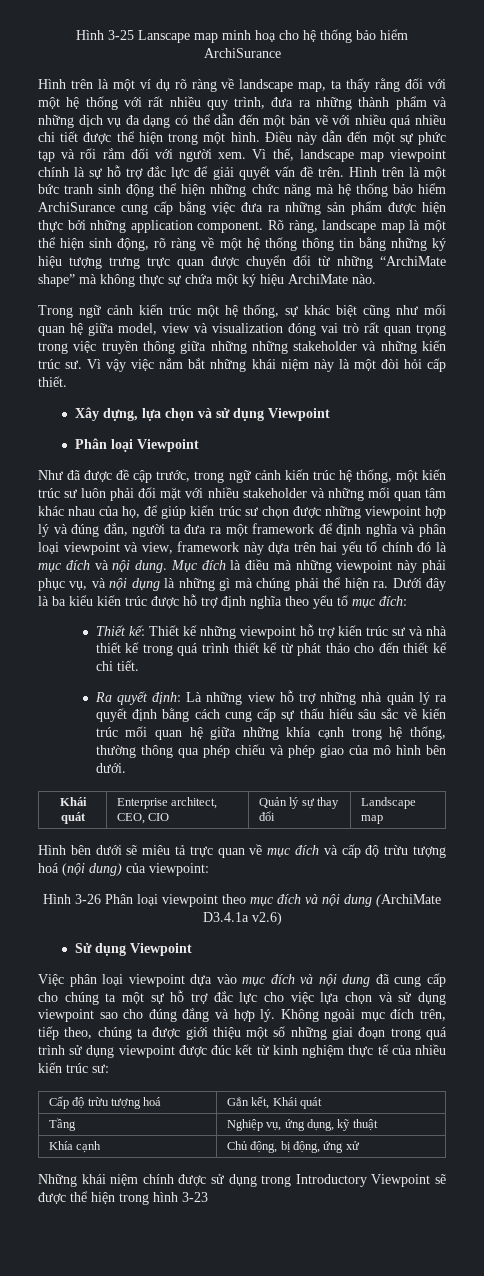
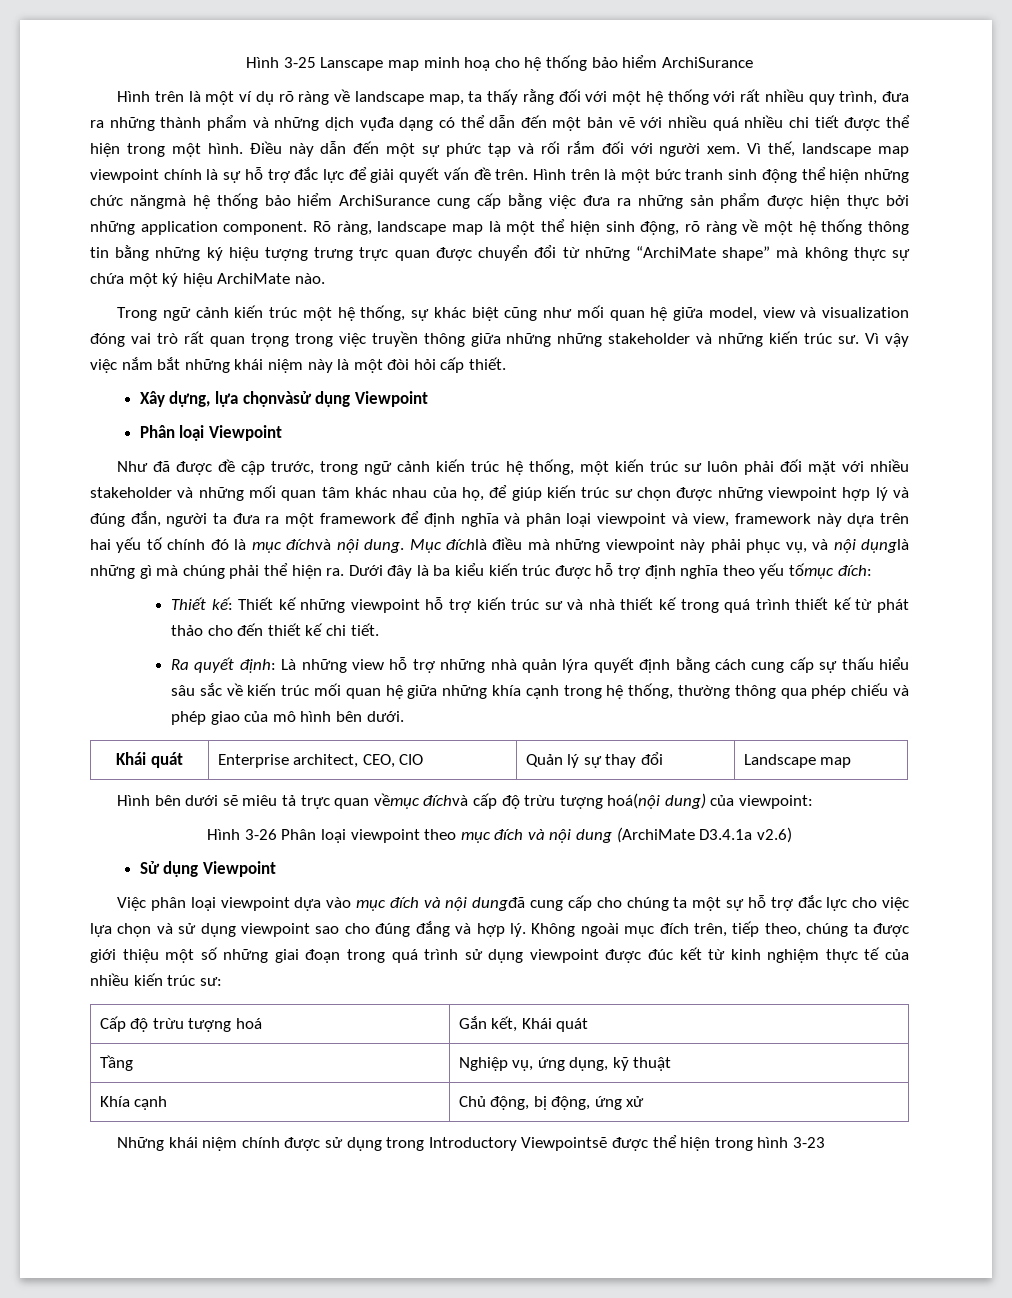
- Hình trên là một ví dụ rõ ràng về landscape map, ta thấy rằng đối với một hệ thống với rất nhiều quy trình, đưa ra những thành phẩm và những dịch vụ đa dạng có thể dẫn đến một bản vẽ với nhiều quá nhiều chi tiết được thể hiện trong một hình.
+ Hình trên là một ví dụ rõ ràng về landscape map, ta thấy rằng đối với một hệ thống với rất nhiều quy trình, đưa ra những thành phẩm và những dịch vụđa dạng có thể dẫn đến một bản vẽ với nhiều quá nhiều chi tiết được thể hiện trong một hình.
- Hình trên là một bức tranh sinh động thể hiện những chức năng mà hệ thống bảo hiểm ArchiSurance cung cấp bằng việc đưa ra những sản phẩm được hiện thực bởi những application component.
+ Hình trên là một bức tranh sinh động thể hiện những chức năngmà hệ thống bảo hiểm ArchiSurance cung cấp bằng việc đưa ra những sản phẩm được hiện thực bởi những application component.
- Xây dựng, lựa chọn và sử dụng Viewpoint
+ Xây dựng, lựa chọnvàsử dụng Viewpoint
- Như đã được đề cập trước, trong ngữ cảnh kiến trúc hệ thống, một kiến trúc sư luôn phải đối mặt với nhiều stakeholder và những mối quan tâm khác nhau của họ, để giúp kiến trúc sư chọn được những viewpoint hợp lý và đúng đắn, người ta đưa ra một framework để định nghĩa và phân loại viewpoint và view, framework này dựa trên hai yếu tố chính đó là mục đích và nội dung.
+ Như đã được đề cập trước, trong ngữ cảnh kiến trúc hệ thống, một kiến trúc sư luôn phải đối mặt với nhiều stakeholder và những mối quan tâm khác nhau của họ, để giúp kiến trúc sư chọn được những viewpoint hợp lý và đúng đắn, người ta đưa ra một framework để định nghĩa và phân loại viewpoint và view, framework này dựa trên hai yếu tố chính đó là mục đíchvà nội dung.
- Mục đích là điều mà những viewpoint này phải phục vụ, và nội dụng là những gì mà chúng phải thể hiện ra.
+ Mục đíchlà điều mà những viewpoint này phải phục vụ, và nội dụnglà những gì mà chúng phải thể hiện ra.
- Dưới đây là ba kiểu kiến trúc được hỗ trợ định nghĩa theo yếu tố mục đích:
+ Dưới đây là ba kiểu kiến trúc được hỗ trợ định nghĩa theo yếu tốmục đích:
- Ra quyết định: Là những view hỗ trợ những nhà quản lý ra quyết định bằng cách cung cấp sự thấu hiểu sâu sắc về kiến trúc mối quan hệ giữa những khía cạnh trong hệ thống, thường thông qua phép chiếu và phép giao của mô hình bên dưới.
+ Ra quyết định: Là những view hỗ trợ những nhà quản lýra quyết định bằng cách cung cấp sự thấu hiểu sâu sắc về kiến trúc mối quan hệ giữa những khía cạnh trong hệ thống, thường thông qua phép chiếu và phép giao của mô hình bên dưới.
- Hình bên dưới sẽ miêu tả trực quan về mục đích và cấp độ trừu tượng hoá (nội dung) của viewpoint:
+ Hình bên dưới sẽ miêu tả trực quan vềmục đíchvà cấp độ trừu tượng hoá(nội dung) của viewpoint:
- Việc phân loại viewpoint dựa vào mục đích và nội dung đã cung cấp cho chúng ta một sự hỗ trợ đắc lực cho việc lựa chọn và sử dụng viewpoint sao cho đúng đắng và hợp lý.
+ Việc phân loại viewpoint dựa vào mục đích và nội dungđã cung cấp cho chúng ta một sự hỗ trợ đắc lực cho việc lựa chọn và sử dụng viewpoint sao cho đúng đắng và hợp lý.
- Những khái niệm chính được sử dụng trong Introductory Viewpoint sẽ được thể hiện trong hình 3-23
+ Những khái niệm chính được sử dụng trong Introductory Viewpointsẽ được thể hiện trong hình 3-23

